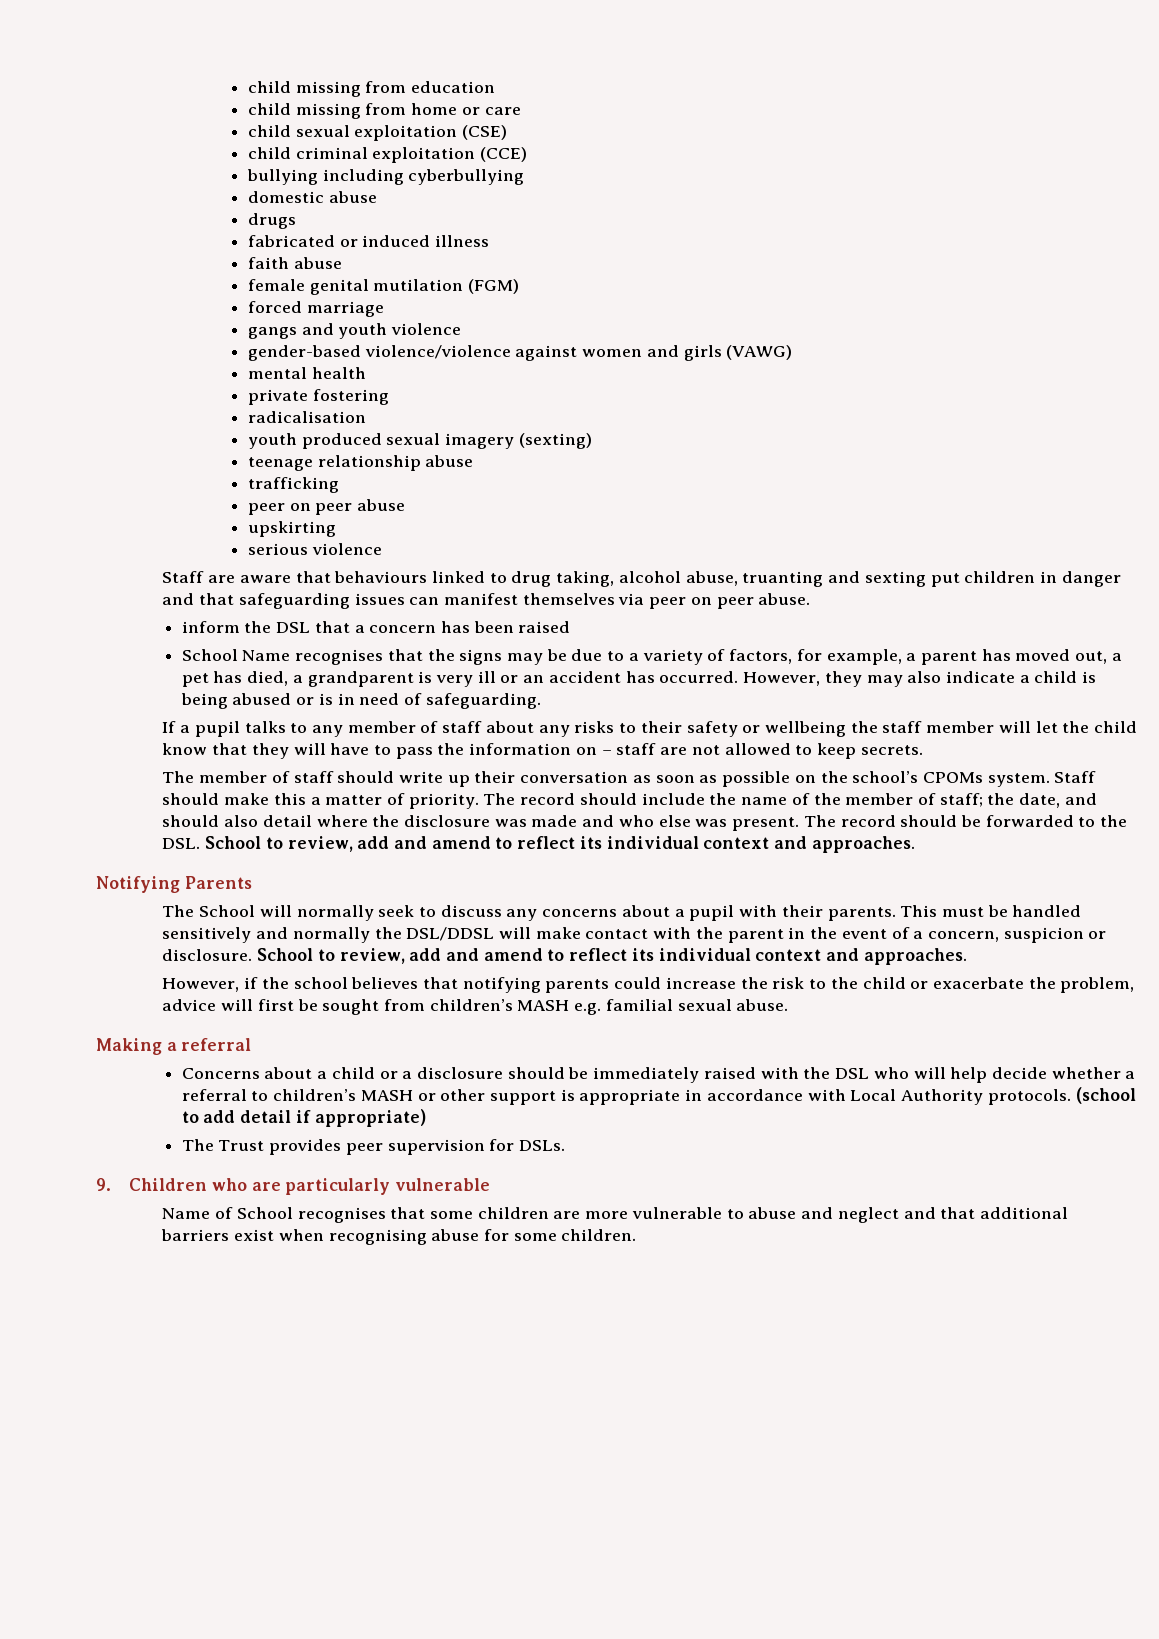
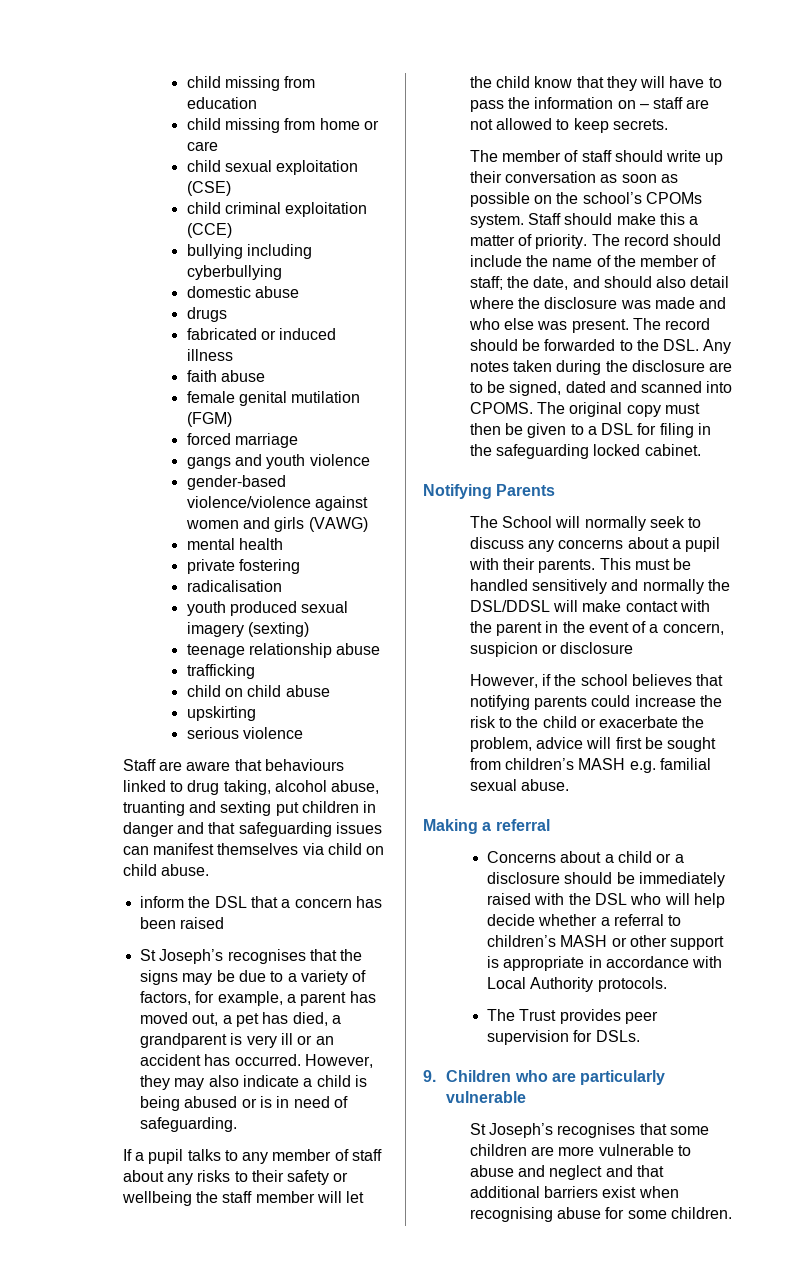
- peer on peer abuse
+ child on child abuse
- Staff are aware that behaviours linked to drug taking, alcohol abuse, truanting and sexting put children in danger and that safeguarding issues can manifest themselves via peer on peer abuse.
+ Staff are aware that behaviours linked to drug taking, alcohol abuse, truanting and sexting put children in danger and that safeguarding issues can manifest themselves via child on child abuse.
- School Name recognises that the signs may be due to a variety of factors, for example, a parent has moved out, a pet has died, a grandparent is very ill or an accident has occurred.
+ St Joseph’s recognises that the signs may be due to a variety of factors, for example, a parent has moved out, a pet has died, a grandparent is very ill or an accident has occurred.
- The record should be forwarded to the DSL. School to review, add and amend to reflect its individual context and approaches.
+ The record should be forwarded to the DSL. Any notes taken during the disclosure are to be signed, dated and scanned into CPOMS. The original copy must then be given to a DSL for filing in the safeguarding locked cabinet.
- This must be handled sensitively and normally the DSL/DDSL will make contact with the parent in the event of a concern, suspicion or disclosure. School to review, add and amend to reflect its individual context and approaches.
+ This must be handled sensitively and normally the DSL/DDSL will make contact with the parent in the event of a concern, suspicion or disclosure
- (school to add detail if appropriate)
- Name of School recognises that some children are more vulnerable to abuse and neglect and that additional barriers exist when recognising abuse for some children.
+ St Joseph’s recognises that some children are more vulnerable to abuse and neglect and that additional barriers exist when recognising abuse for some children.

